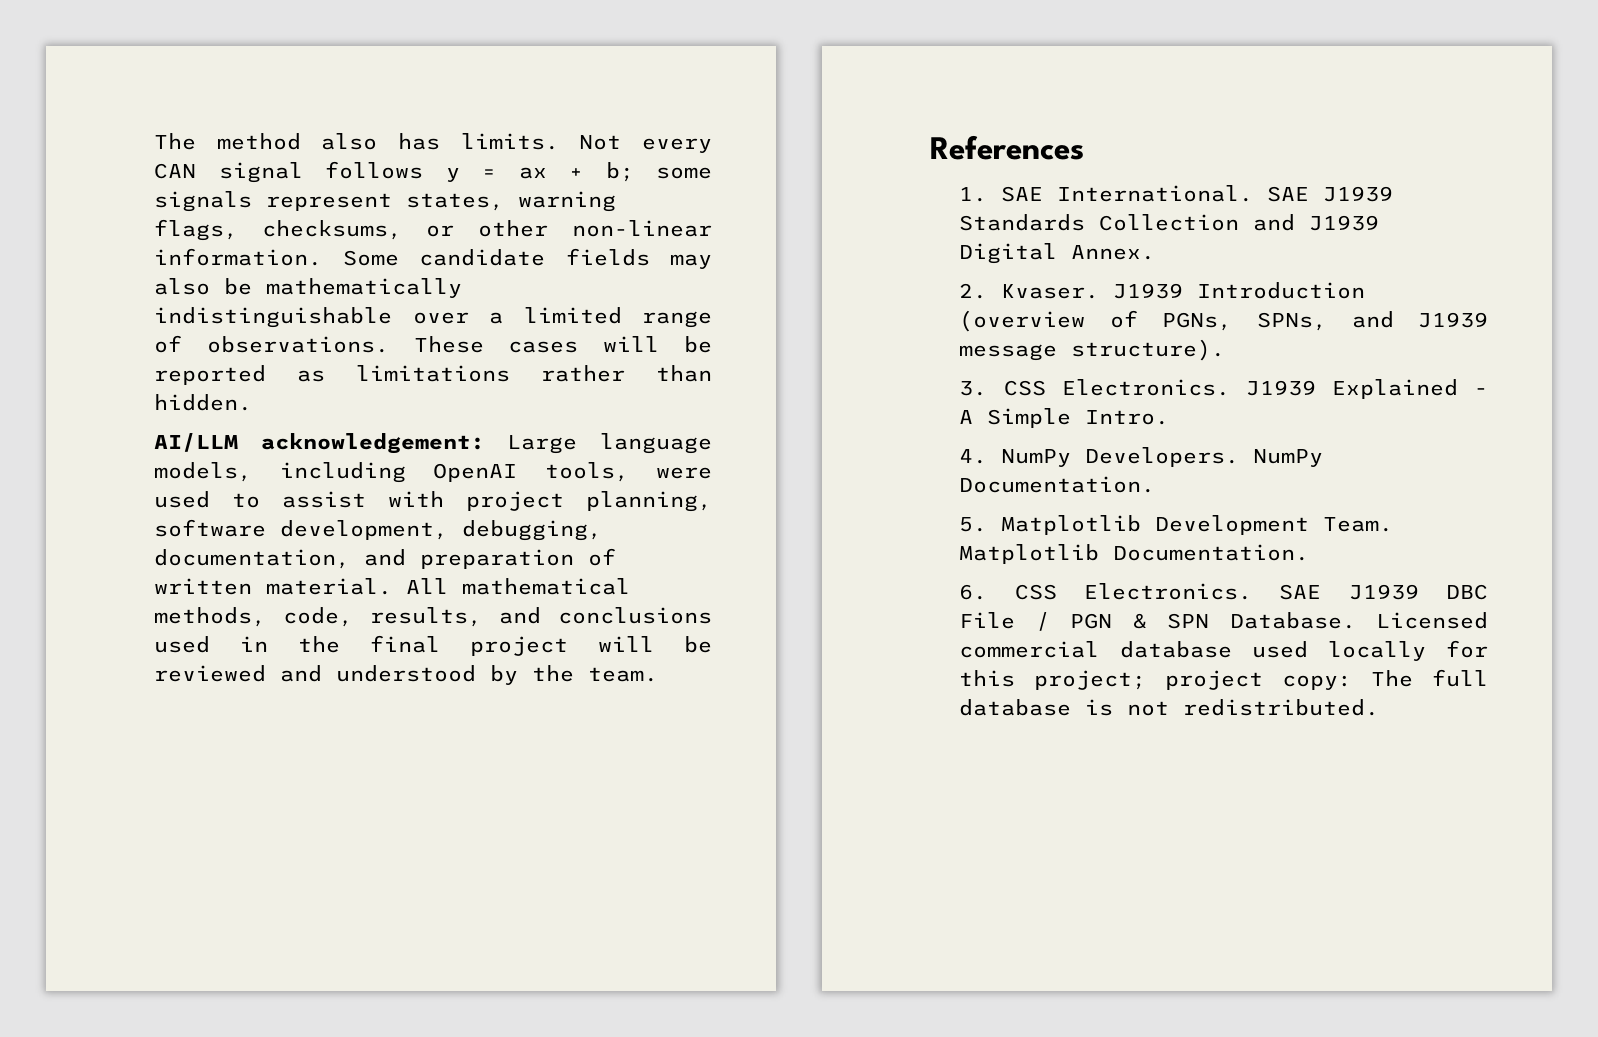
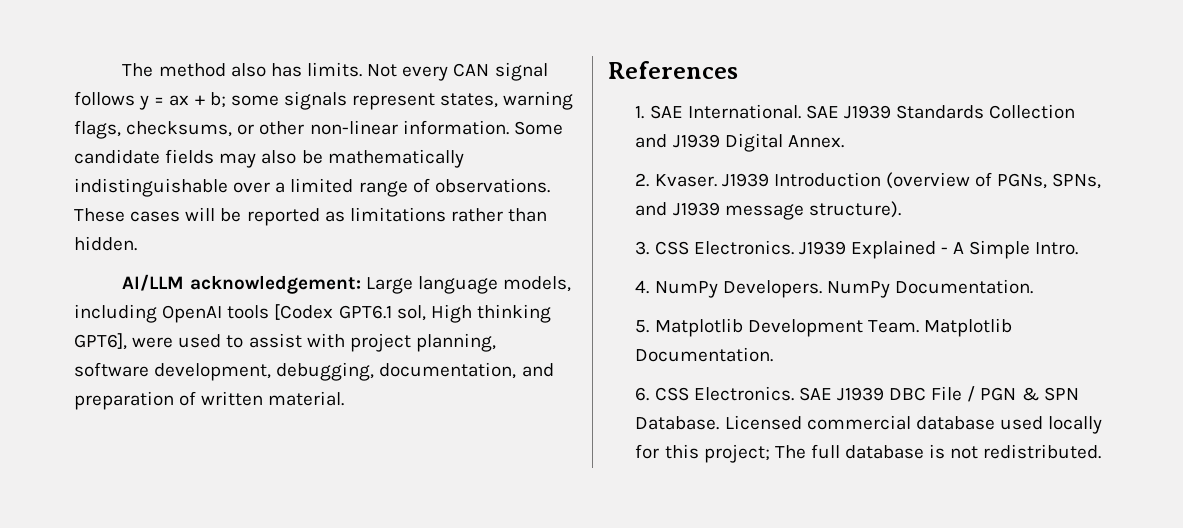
- AI/LLM acknowledgement: Large language models, including OpenAI tools, were used to assist with project planning, software development, debugging, documentation, and preparation of written material. All mathematical methods, code, results, and conclusions used in the final project will be reviewed and understood by the team.
+ AI/LLM acknowledgement: Large language models, including OpenAI tools [Codex GPT6.1 sol, High thinking GPT6], were used to assist with project planning, software development, debugging, documentation, and preparation of written material.
- Licensed commercial database used locally for this project; project copy: The full database is not redistributed.
+ Licensed commercial database used locally for this project; The full database is not redistributed.

